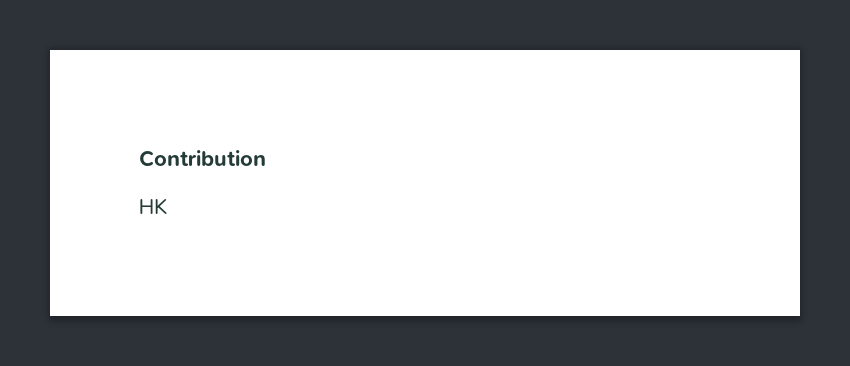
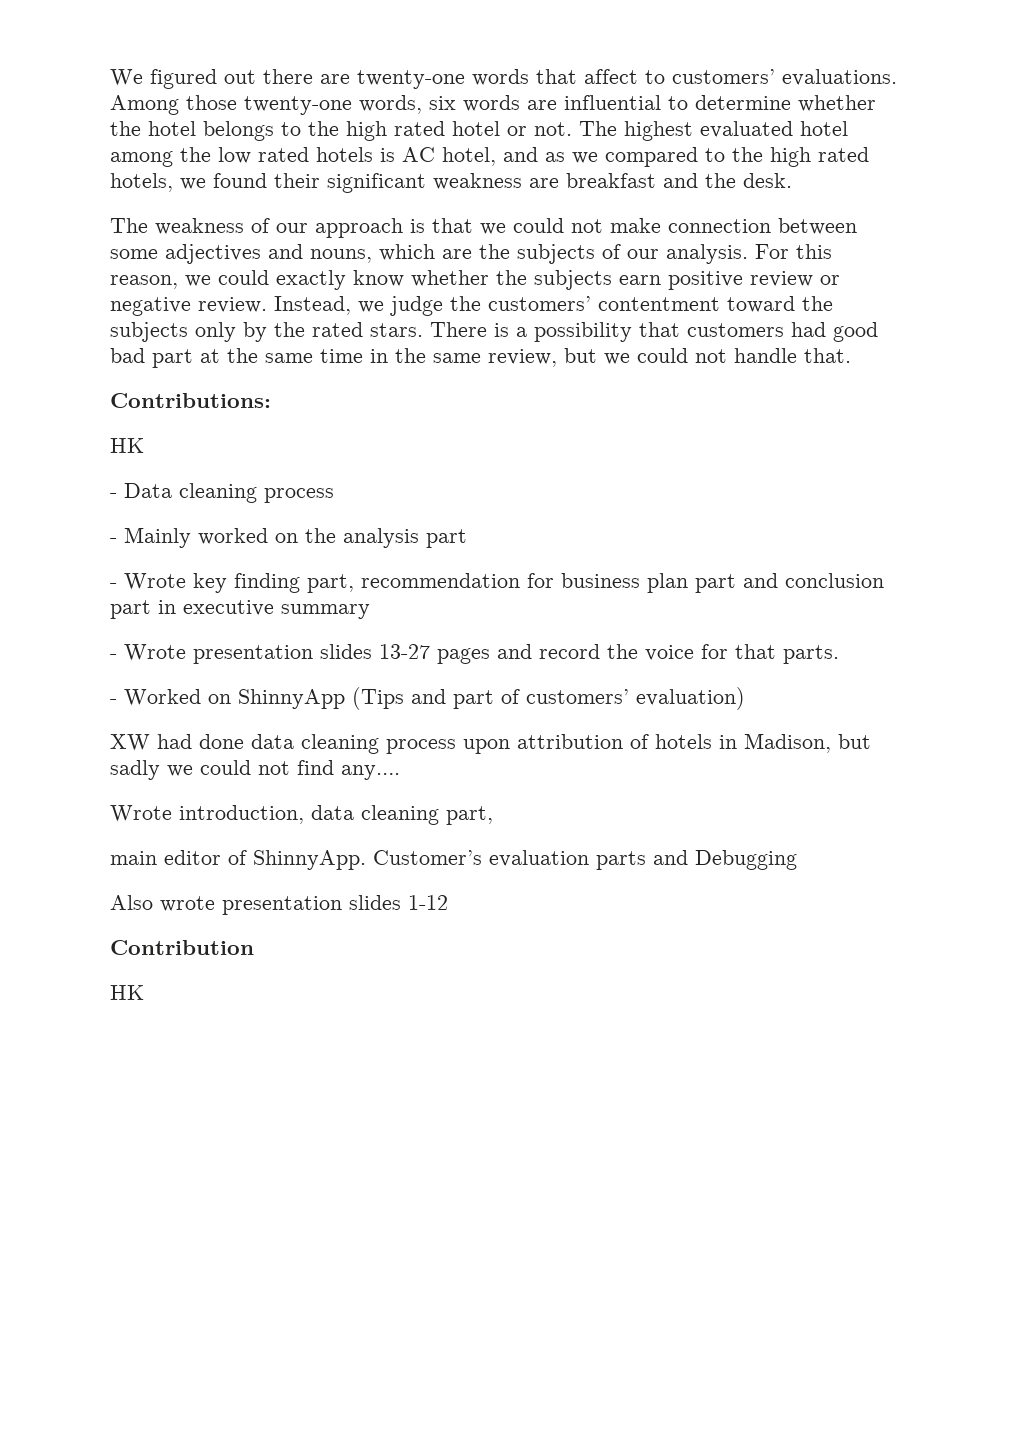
+ We figured out there are twenty-one words that affect to customers’ evaluations. Among those twenty-one words, six words are influential to determine whether the hotel belongs to the high rated hotel or not. The highest evaluated hotel among the low rated hotels is AC hotel, and as we compared to the high rated hotels, we found their significant weakness are breakfast and the desk.
+ The weakness of our approach is that we could not make connection between some adjectives and nouns, which are the subjects of our analysis. For this reason, we could exactly know whether the subjects earn positive review or negative review. Instead, we judge the customers’ contentment toward the subjects only by the rated stars. There is a possibility that customers had good bad part at the same time in the same review, but we could not handle that.
+ Contributions:
+ HK
+ - Data cleaning process
+ - Mainly worked on the analysis part
+ - Wrote key finding part, recommendation for business plan part and conclusion part in executive summary
+ - Wrote presentation slides 13-27 pages and record the voice for that parts.
+ - Worked on ShinnyApp (Tips and part of customers’ evaluation)
+ XW had done data cleaning process upon attribution of hotels in Madison, but sadly we could not find any….
+ Wrote introduction, data cleaning part,
+ main editor of ShinnyApp. Customer’s evaluation parts and Debugging
+ Also wrote presentation slides 1-12

